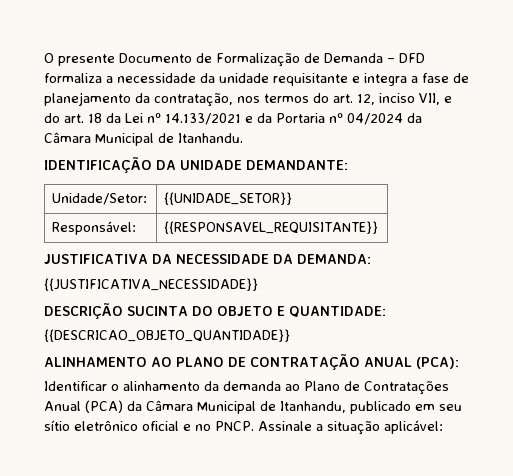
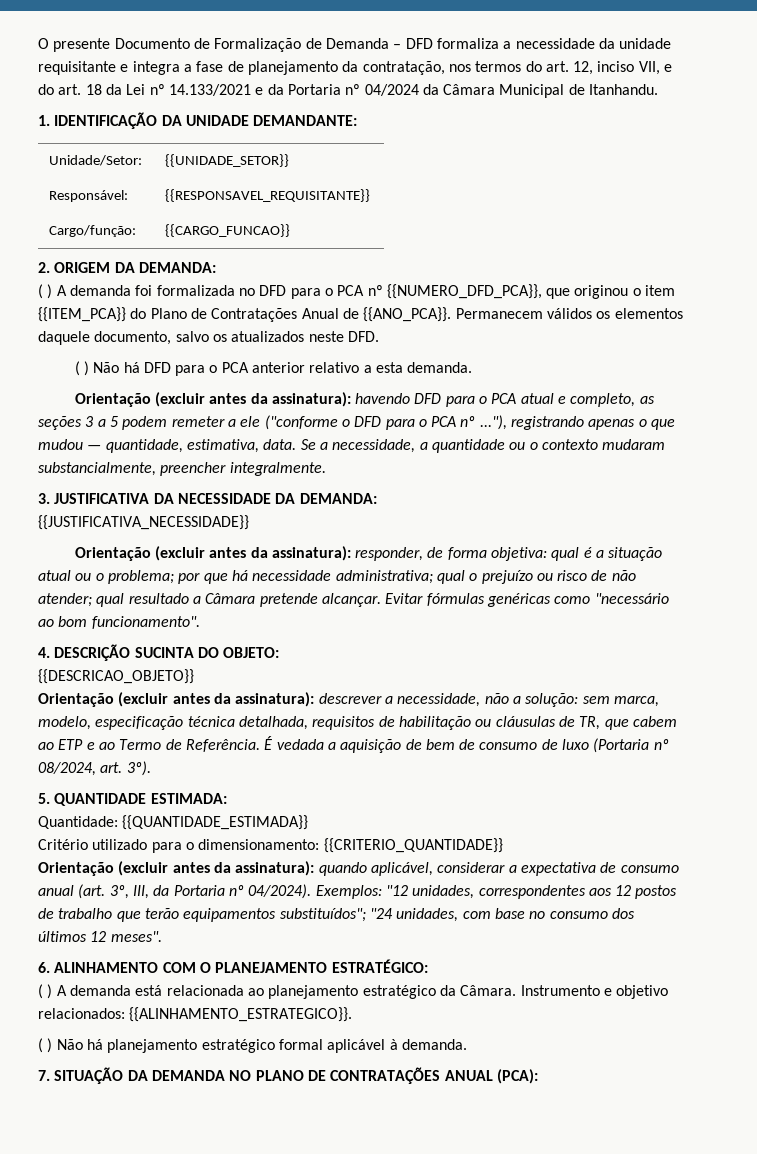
- IDENTIFICAÇÃO DA UNIDADE DEMANDANTE:
+ 1. IDENTIFICAÇÃO DA UNIDADE DEMANDANTE:
- JUSTIFICATIVA DA NECESSIDADE DA DEMANDA:
+ Cargo/função: | {{CARGO_FUNCAO}}
+ 2. ORIGEM DA DEMANDA:
+ ( ) A demanda foi formalizada no DFD para o PCA nº {{NUMERO_DFD_PCA}}, que originou o item {{ITEM_PCA}} do Plano de Contratações Anual de {{ANO_PCA}}. Permanecem válidos os elementos daquele documento, salvo os atualizados neste DFD.
+ ( ) Não há DFD para o PCA anterior relativo a esta demanda.
+ Orientação (excluir antes da assinatura): havendo DFD para o PCA atual e completo, as seções 3 a 5 podem remeter a ele ("conforme o DFD para o PCA nº ..."), registrando apenas o que mudou — quantidade, estimativa, data. Se a necessidade, a quantidade ou o contexto mudaram substancialmente, preencher integralmente.
+ 3. JUSTIFICATIVA DA NECESSIDADE DA DEMANDA:
- DESCRIÇÃO SUCINTA DO OBJETO E QUANTIDADE:
- {{DESCRICAO_OBJETO_QUANTIDADE}}
- ALINHAMENTO AO PLANO DE CONTRATAÇÃO ANUAL (PCA):
+ Orientação (excluir antes da assinatura): responder, de forma objetiva: qual é a situação atual ou o problema; por que há necessidade administrativa; qual o prejuízo ou risco de não atender; qual resultado a Câmara pretende alcançar. Evitar fórmulas genéricas como "necessário ao bom funcionamento".
+ 4. DESCRIÇÃO SUCINTA DO OBJETO:
+ {{DESCRICAO_OBJETO}}
+ Orientação (excluir antes da assinatura): descrever a necessidade, não a solução: sem marca, modelo, especificação técnica detalhada, requisitos de habilitação ou cláusulas de TR, que cabem ao ETP e ao Termo de Referência. É vedada a aquisição de bem de consumo de luxo (Portaria nº 08/2024, art. 3º).
+ 5. QUANTIDADE ESTIMADA:
+ Quantidade: {{QUANTIDADE_ESTIMADA}}
+ Critério utilizado para o dimensionamento: {{CRITERIO_QUANTIDADE}}
+ Orientação (excluir antes da assinatura): quando aplicável, considerar a expectativa de consumo anual (art. 3º, III, da Portaria nº 04/2024). Exemplos: "12 unidades, correspondentes aos 12 postos de trabalho que terão equipamentos substituídos"; "24 unidades, com base no consumo dos últimos 12 meses".
+ 6. ALINHAMENTO COM O PLANEJAMENTO ESTRATÉGICO:
+ ( ) A demanda está relacionada ao planejamento estratégico da Câmara. Instrumento e objetivo relacionados: {{ALINHAMENTO_ESTRATEGICO}}.
+ ( ) Não há planejamento estratégico formal aplicável à demanda.
+ 7. SITUAÇÃO DA DEMANDA NO PLANO DE CONTRATAÇÕES ANUAL (PCA):
- Identificar o alinhamento da demanda ao Plano de Contratações Anual (PCA) da Câmara Municipal de Itanhandu, publicado em seu sítio eletrônico oficial e no PNCP. Assinale a situação aplicável:

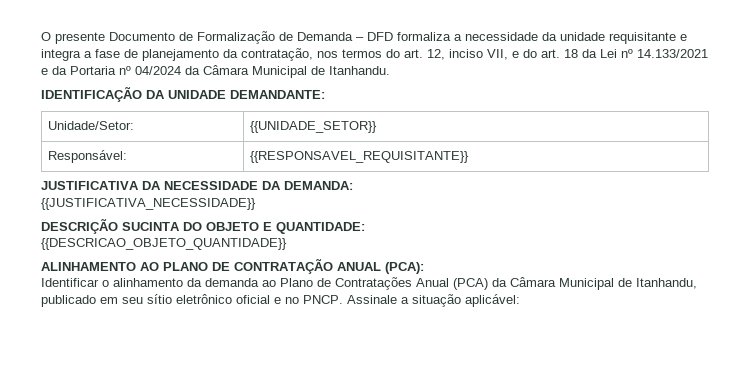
- 1. IDENTIFICAÇÃO DA UNIDADE DEMANDANTE:
+ IDENTIFICAÇÃO DA UNIDADE DEMANDANTE:
- Cargo/função: | {{CARGO_FUNCAO}}
- 2. ORIGEM DA DEMANDA:
- ( ) A demanda foi formalizada no DFD para o PCA nº {{NUMERO_DFD_PCA}}, que originou o item {{ITEM_PCA}} do Plano de Contratações Anual de {{ANO_PCA}}. Permanecem válidos os elementos daquele documento, salvo os atualizados neste DFD.
- ( ) Não há DFD para o PCA anterior relativo a esta demanda.
- Orientação (excluir antes da assinatura): havendo DFD para o PCA atual e completo, as seções 3 a 5 podem remeter a ele ("conforme o DFD para o PCA nº ..."), registrando apenas o que mudou — quantidade, estimativa, data. Se a necessidade, a quantidade ou o contexto mudaram substancialmente, preencher integralmente.
- 3. JUSTIFICATIVA DA NECESSIDADE DA DEMANDA:
+ JUSTIFICATIVA DA NECESSIDADE DA DEMANDA:
- Orientação (excluir antes da assinatura): responder, de forma objetiva: qual é a situação atual ou o problema; por que há necessidade administrativa; qual o prejuízo ou risco de não atender; qual resultado a Câmara pretende alcançar. Evitar fórmulas genéricas como "necessário ao bom funcionamento".
- 4. DESCRIÇÃO SUCINTA DO OBJETO:
- {{DESCRICAO_OBJETO}}
- Orientação (excluir antes da assinatura): descrever a necessidade, não a solução: sem marca, modelo, especificação técnica detalhada, requisitos de habilitação ou cláusulas de TR, que cabem ao ETP e ao Termo de Referência. É vedada a aquisição de bem de consumo de luxo (Portaria nº 08/2024, art. 3º).
- 5. QUANTIDADE ESTIMADA:
- Quantidade: {{QUANTIDADE_ESTIMADA}}
- Critério utilizado para o dimensionamento: {{CRITERIO_QUANTIDADE}}
- Orientação (excluir antes da assinatura): quando aplicável, considerar a expectativa de consumo anual (art. 3º, III, da Portaria nº 04/2024). Exemplos: "12 unidades, correspondentes aos 12 postos de trabalho que terão equipamentos substituídos"; "24 unidades, com base no consumo dos últimos 12 meses".
- 6. ALINHAMENTO COM O PLANEJAMENTO ESTRATÉGICO:
- ( ) A demanda está relacionada ao planejamento estratégico da Câmara. Instrumento e objetivo relacionados: {{ALINHAMENTO_ESTRATEGICO}}.
- ( ) Não há planejamento estratégico formal aplicável à demanda.
- 7. SITUAÇÃO DA DEMANDA NO PLANO DE CONTRATAÇÕES ANUAL (PCA):
+ DESCRIÇÃO SUCINTA DO OBJETO E QUANTIDADE:
+ {{DESCRICAO_OBJETO_QUANTIDADE}}
+ ALINHAMENTO AO PLANO DE CONTRATAÇÃO ANUAL (PCA):
+ Identificar o alinhamento da demanda ao Plano de Contratações Anual (PCA) da Câmara Municipal de Itanhandu, publicado em seu sítio eletrônico oficial e no PNCP. Assinale a situação aplicável:

